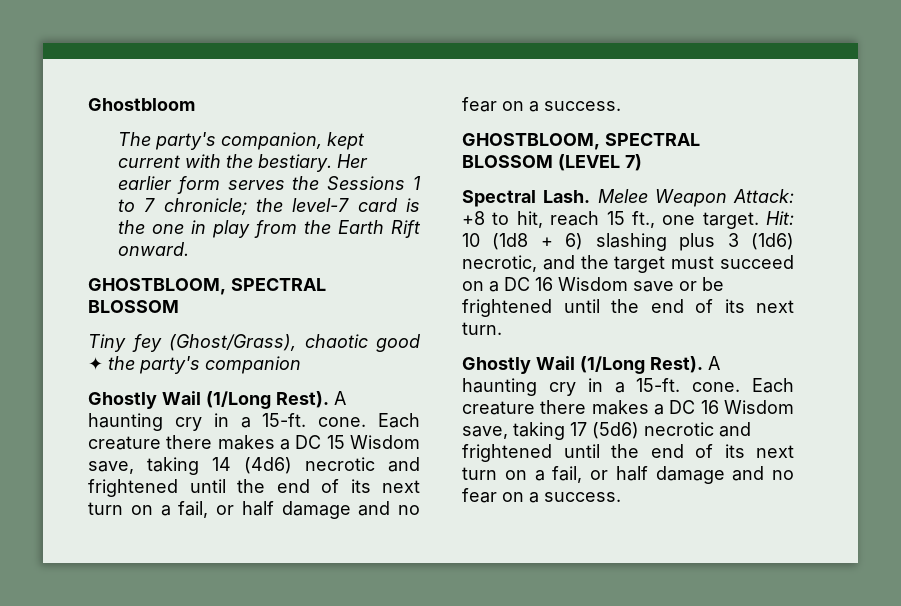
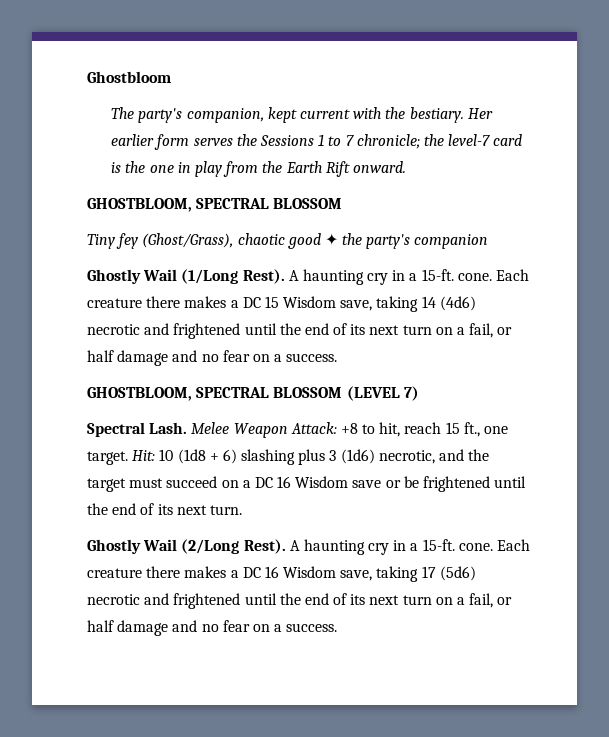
  Hit: 10 (1d8 + 6) slashing plus 3 (1d6) necrotic, and the target must succeed on a DC 16 Wisdom save or be frightened until the end of its next turn.
- Ghostly Wail (1/Long Rest).
+ Ghostly Wail (2/Long Rest).

